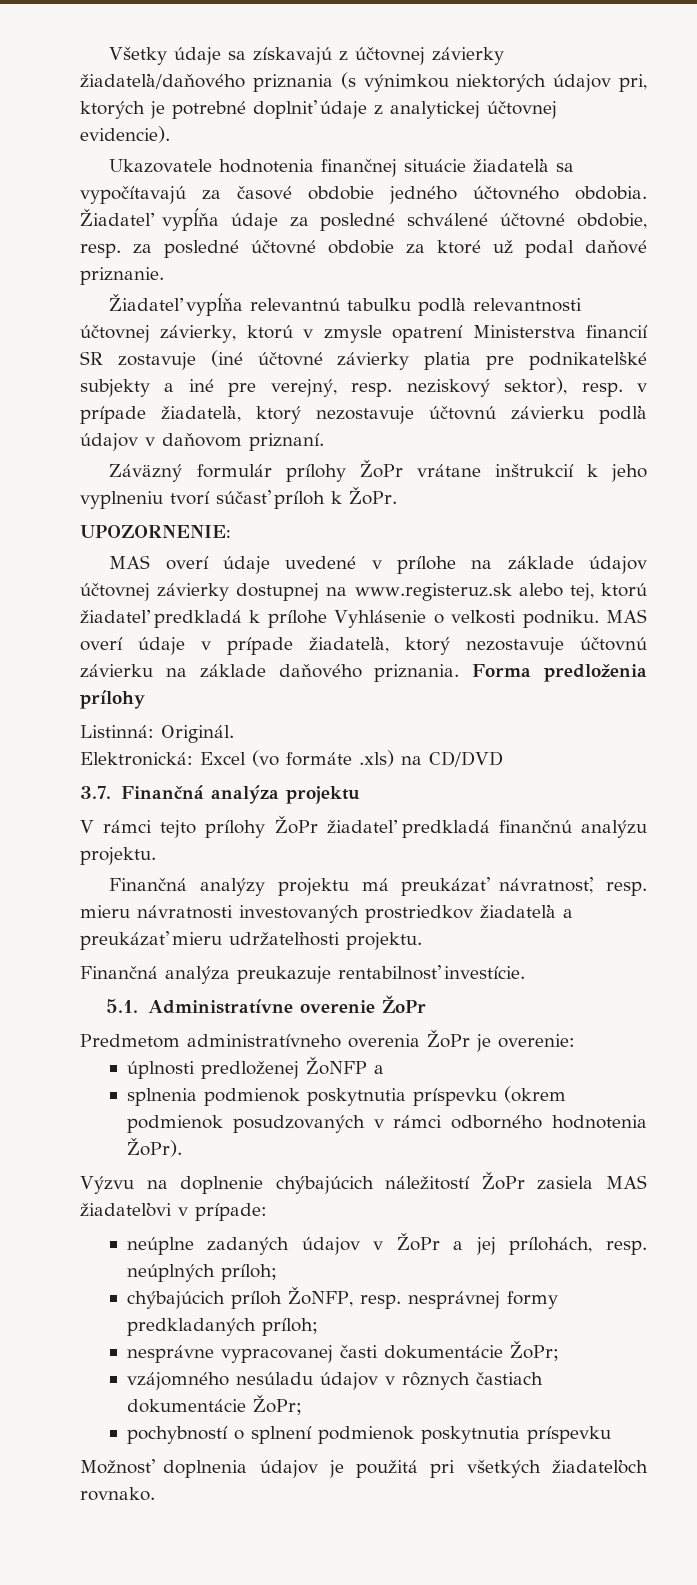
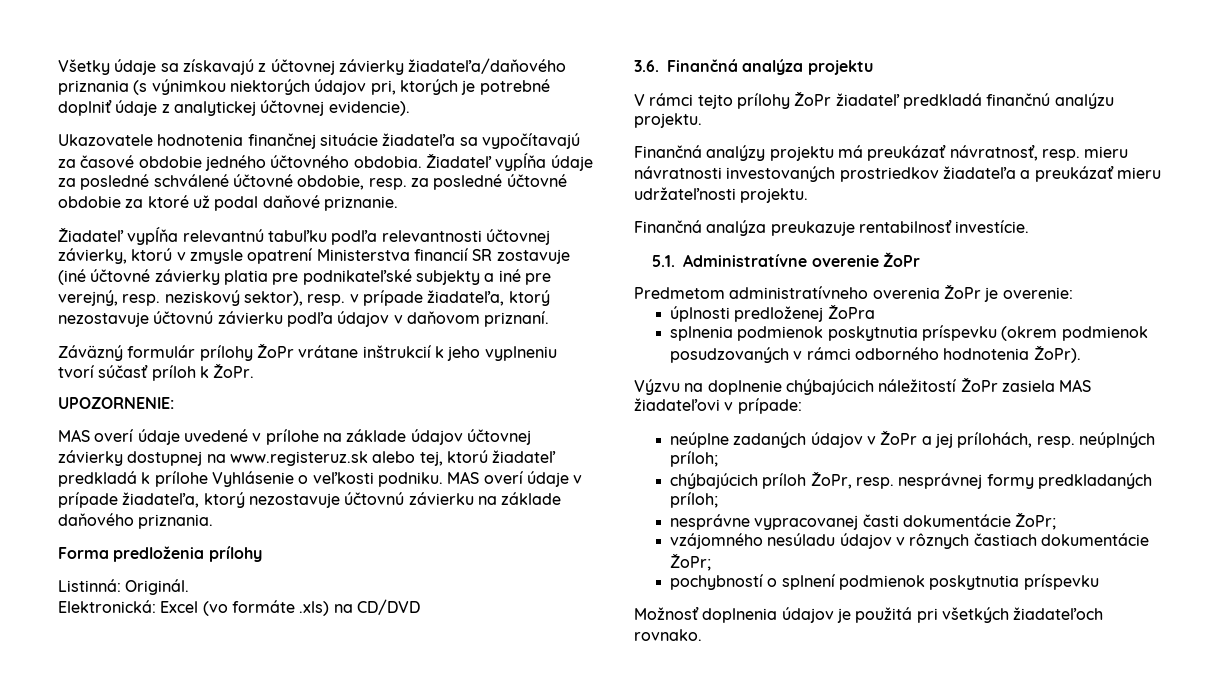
- MAS overí údaje v prípade žiadateľa, ktorý nezostavuje účtovnú závierku na základe daňového priznania. Forma predloženia prílohy
+ MAS overí údaje v prípade žiadateľa, ktorý nezostavuje účtovnú závierku na základe daňového priznania.
+ Forma predloženia prílohy
- 3.7. Finančná analýza projektu
+ 3.6. Finančná analýza projektu
- úplnosti predloženej ŽoNFP a
+ úplnosti predloženej ŽoPra
- chýbajúcich príloh ŽoNFP, resp. nesprávnej formy predkladaných príloh;
+ chýbajúcich príloh ŽoPr, resp. nesprávnej formy predkladaných príloh;

